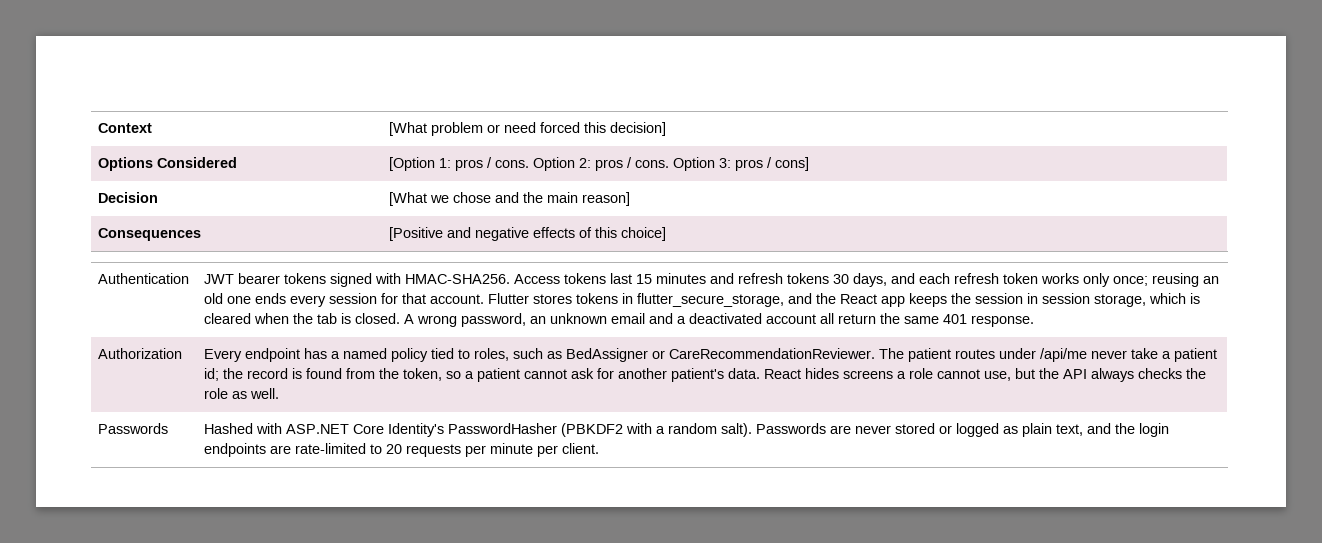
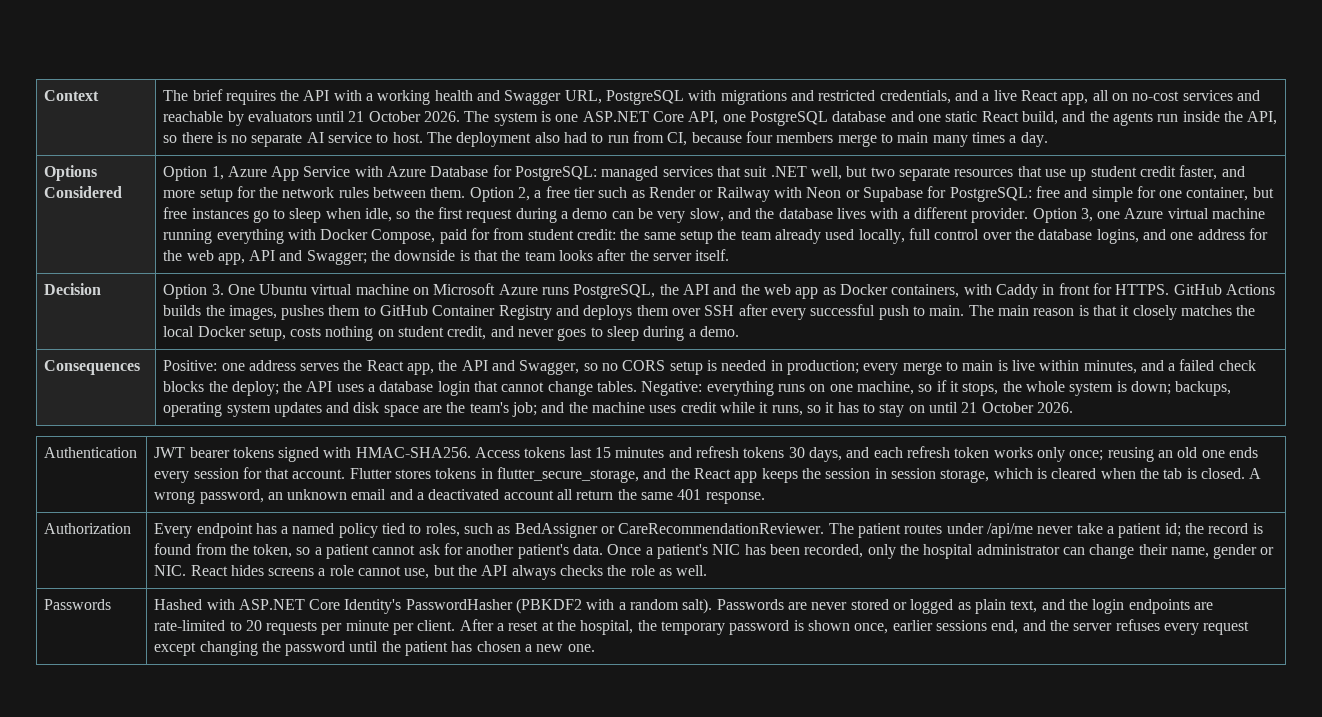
- [What problem or need forced this decision]
- Options Considered | [Option 1: pros / cons. Option 2: pros / cons. Option 3: pros / cons]
- Decision | [What we chose and the main reason]
- Consequences | [Positive and negative effects of this choice]
+ The brief requires the API with a working health and Swagger URL, PostgreSQL with migrations and restricted credentials, and a live React app, all on no-cost services and reachable by evaluators until 21 October 2026. The system is one ASP.NET Core API, one PostgreSQL database and one static React build, and the agents run inside the API, so there is no separate AI service to host. The deployment also had to run from CI, because four members merge to main many times a day.
+ Options Considered | Option 1, Azure App Service with Azure Database for PostgreSQL: managed services that suit .NET well, but two separate resources that use up student credit faster, and more setup for the network rules between them. Option 2, a free tier such as Render or Railway with Neon or Supabase for PostgreSQL: free and simple for one container, but free instances go to sleep when idle, so the first request during a demo can be very slow, and the database lives with a different provider. Option 3, one Azure virtual machine running everything with Docker Compose, paid for from student credit: the same setup the team already used locally, full control over the database logins, and one address for the web app, API and Swagger; the downside is that the team looks after the server itself.
+ Decision | Option 3. One Ubuntu virtual machine on Microsoft Azure runs PostgreSQL, the API and the web app as Docker containers, with Caddy in front for HTTPS. GitHub Actions builds the images, pushes them to GitHub Container Registry and deploys them over SSH after every successful push to main. The main reason is that it closely matches the local Docker setup, costs nothing on student credit, and never goes to sleep during a demo.
+ Consequences | Positive: one address serves the React app, the API and Swagger, so no CORS setup is needed in production; every merge to main is live within minutes, and a failed check blocks the deploy; the API uses a database login that cannot change tables. Negative: everything runs on one machine, so if it stops, the whole system is down; backups, operating system updates and disk space are the team's job; and the machine uses credit while it runs, so it has to stay on until 21 October 2026.
- React hides screens a role cannot use, but the API always checks the role as well.
+ Once a patient's NIC has been recorded, only the hospital administrator can change their name, gender or NIC. React hides screens a role cannot use, but the API always checks the role as well.
+ After a reset at the hospital, the temporary password is shown once, earlier sessions end, and the server refuses every request except changing the password until the patient has chosen a new one.

